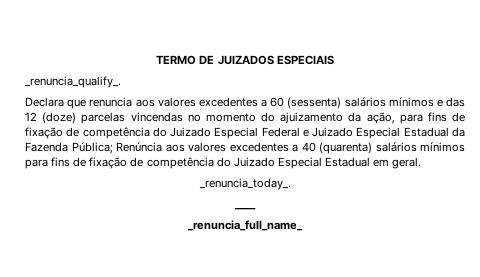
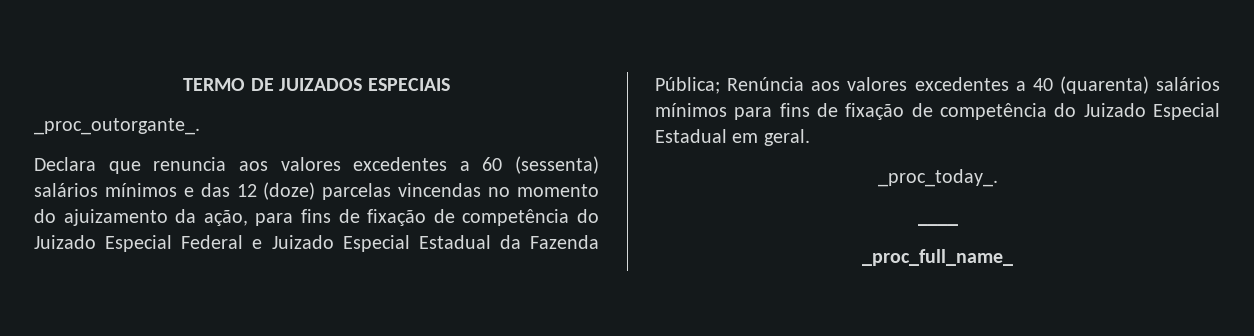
- _renuncia_qualify_.
+ _proc_outorgante_.
- _renuncia_today_.
+ _proc_today_.
- _renuncia_full_name_
+ _proc_full_name_

